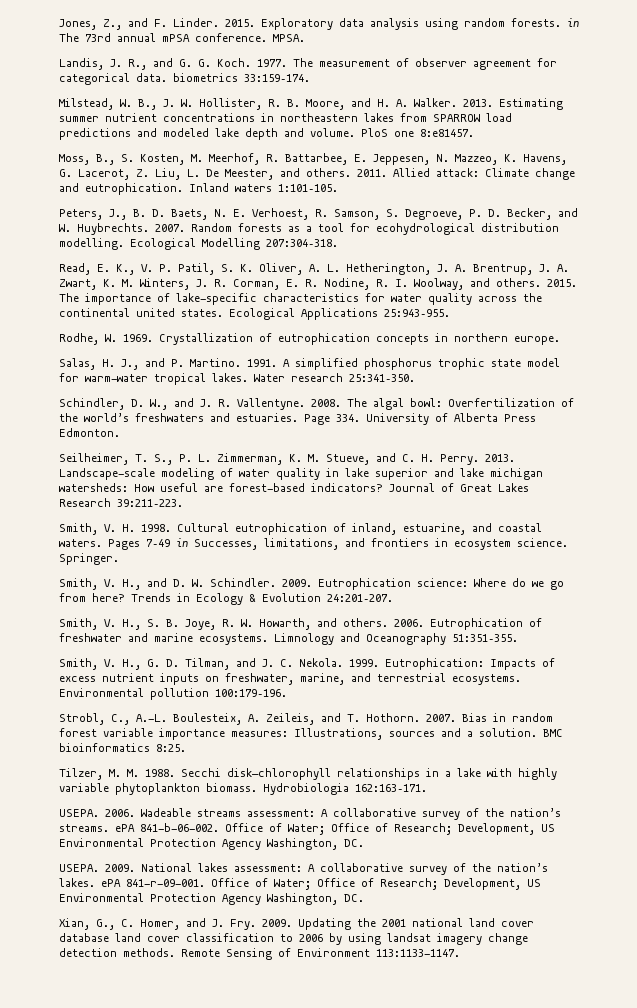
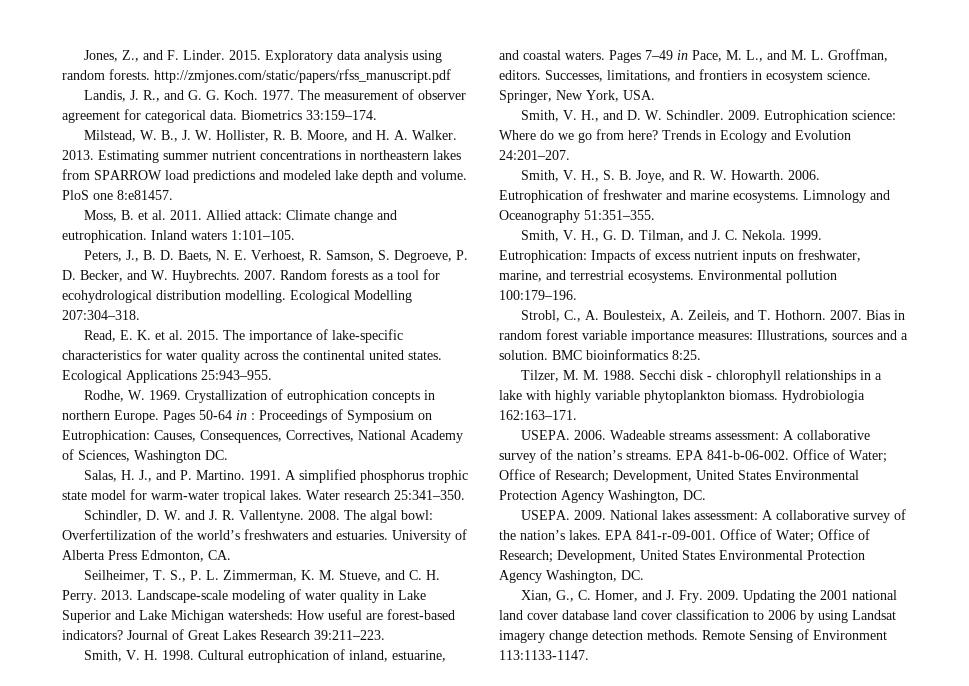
- Exploratory data analysis using random forests. in The 73rd annual mPSA conference. MPSA.
+ Exploratory data analysis using random forests. http://zmjones.com/static/papers/rfss_manuscript.pdf
- The measurement of observer agreement for categorical data. biometrics 33:159–174.
+ The measurement of observer agreement for categorical data. Biometrics 33:159–174.
- Moss, B., S. Kosten, M. Meerhof, R. Battarbee, E. Jeppesen, N. Mazzeo, K. Havens, G. Lacerot, Z. Liu, L. De Meester, and others. 2011.
+ Moss, B. et al. 2011.
- Read, E. K., V. P. Patil, S. K. Oliver, A. L. Hetherington, J. A. Brentrup, J. A. Zwart, K. M. Winters, J. R. Corman, E. R. Nodine, R. I. Woolway, and others. 2015.
+ Read, E. K. et al. 2015.
- Crystallization of eutrophication concepts in northern europe.
+ Crystallization of eutrophication concepts in northern Europe. Pages 50-64 in : Proceedings of Symposium on Eutrophication: Causes, Consequences, Correctives, National Academy of Sciences, Washington DC.
- Schindler, D. W., and J. R. Vallentyne.
+ Schindler, D. W. and J. R. Vallentyne.
- Page 334. University of Alberta Press Edmonton.
+ University of Alberta Press Edmonton, CA.
- Landscape-scale modeling of water quality in lake superior and lake michigan watersheds: How useful are forest-based indicators?
+ Landscape-scale modeling of water quality in Lake Superior and Lake Michigan watersheds: How useful are forest-based indicators?
- Pages 7–49 in Successes, limitations, and frontiers in ecosystem science.
+ Pages 7–49 in Pace, M. L., and M. L. Groffman, editors. Successes, limitations, and frontiers in ecosystem science.
- Springer.
+ Springer, New York, USA.
- Trends in Ecology & Evolution 24:201–207.
+ Trends in Ecology and Evolution 24:201–207.
- Smith, V. H., S. B. Joye, R. W. Howarth, and others.
+ Smith, V. H., S. B. Joye, and R. W. Howarth.
- Strobl, C., A.-L. Boulesteix, A. Zeileis, and T. Hothorn.
+ Strobl, C., A. Boulesteix, A. Zeileis, and T. Hothorn.
- Secchi disk—chlorophyll relationships in a lake with highly variable phytoplankton biomass.
+ Secchi disk - chlorophyll relationships in a lake with highly variable phytoplankton biomass.
- Wadeable streams assessment: A collaborative survey of the nation’s streams. ePA 841-b-06-002. Office of Water; Office of Research; Development, US Environmental Protection Agency Washington, DC.
+ Wadeable streams assessment: A collaborative survey of the nation’s streams. EPA 841-b-06-002. Office of Water; Office of Research; Development, United States Environmental Protection Agency Washington, DC.
- National lakes assessment: A collaborative survey of the nation’s lakes. ePA 841-r-09-001. Office of Water; Office of Research; Development, US Environmental Protection Agency Washington, DC.
+ National lakes assessment: A collaborative survey of the nation’s lakes. EPA 841-r-09-001. Office of Water; Office of Research; Development, United States Environmental Protection Agency Washington, DC.
- Updating the 2001 national land cover database land cover classification to 2006 by using landsat imagery change detection methods.
+ Updating the 2001 national land cover database land cover classification to 2006 by using Landsat imagery change detection methods.

